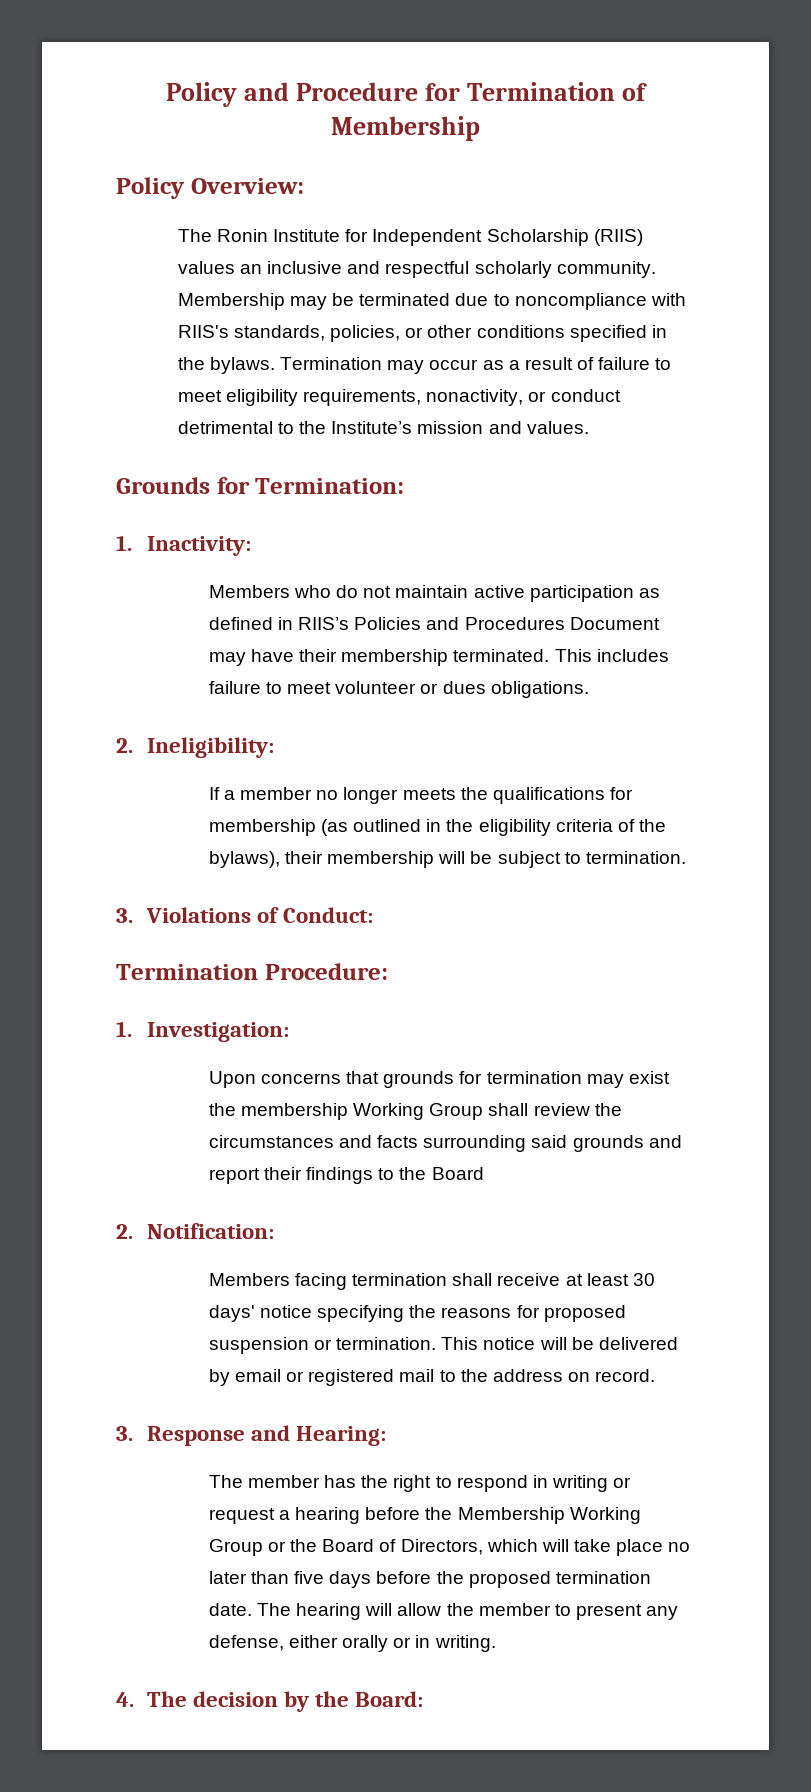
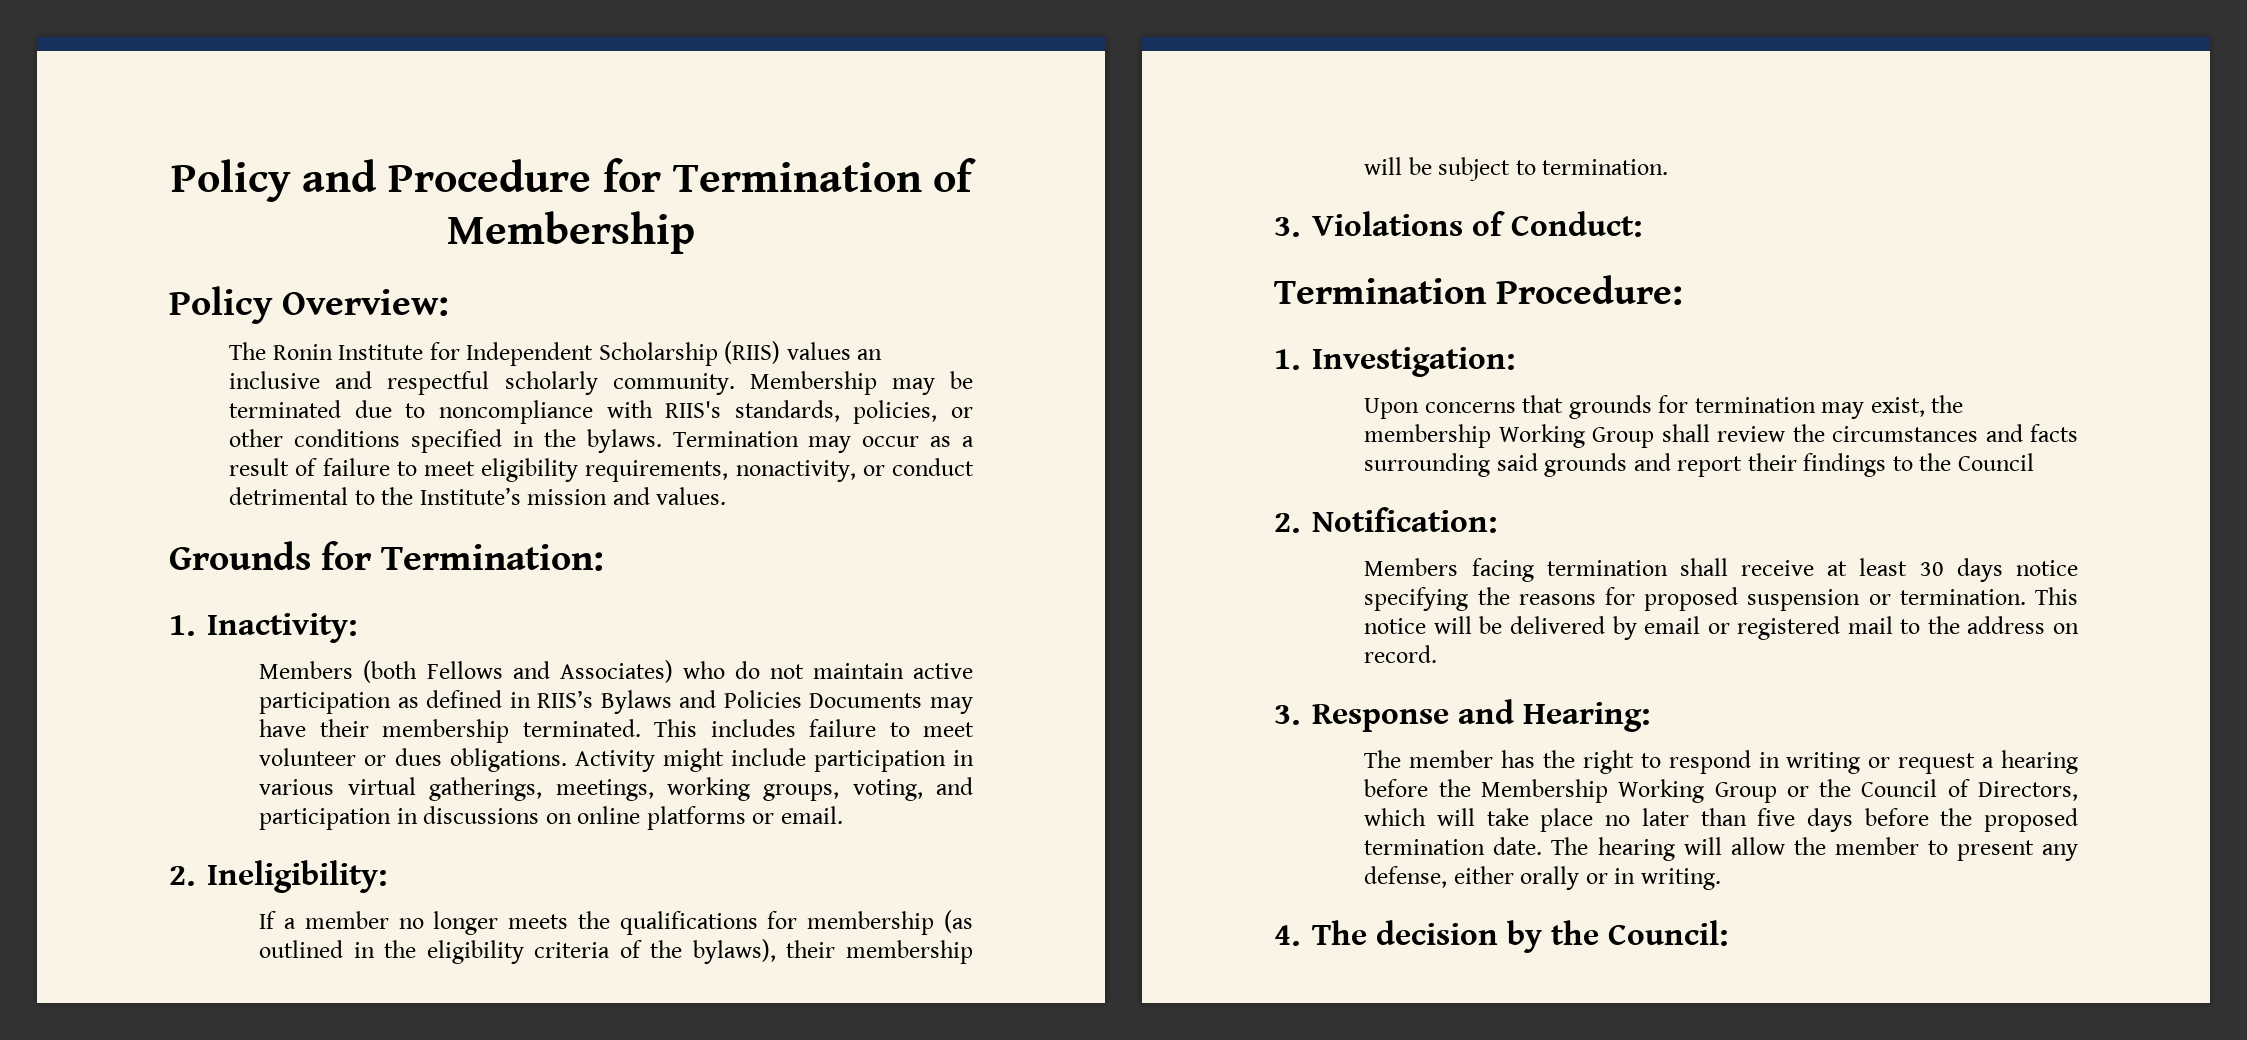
- Members who do not maintain active participation as defined in RIIS’s Policies and Procedures Document may have their membership terminated.
+ Members (both Fellows and Associates) who do not maintain active participation as defined in RIIS’s Bylaws and Policies Documents may have their membership terminated.
+ Activity might include participation in various virtual gatherings, meetings, working groups, voting, and participation in discussions on online platforms or email.
- Upon concerns that grounds for termination may exist the membership Working Group shall review the circumstances and facts surrounding said grounds and report their findings to the Board
+ Upon concerns that grounds for termination may exist, the membership Working Group shall review the circumstances and facts surrounding said grounds and report their findings to the Council
- Members facing termination shall receive at least 30 days' notice specifying the reasons for proposed suspension or termination.
+ Members facing termination shall receive at least 30 days notice specifying the reasons for proposed suspension or termination.
- The member has the right to respond in writing or request a hearing before the Membership Working Group or the Board of Directors, which will take place no later than five days before the proposed termination date.
+ The member has the right to respond in writing or request a hearing before the Membership Working Group or the Council of Directors, which will take place no later than five days before the proposed termination date.
- 4. The decision by the Board:
+ 4. The decision by the Council:

